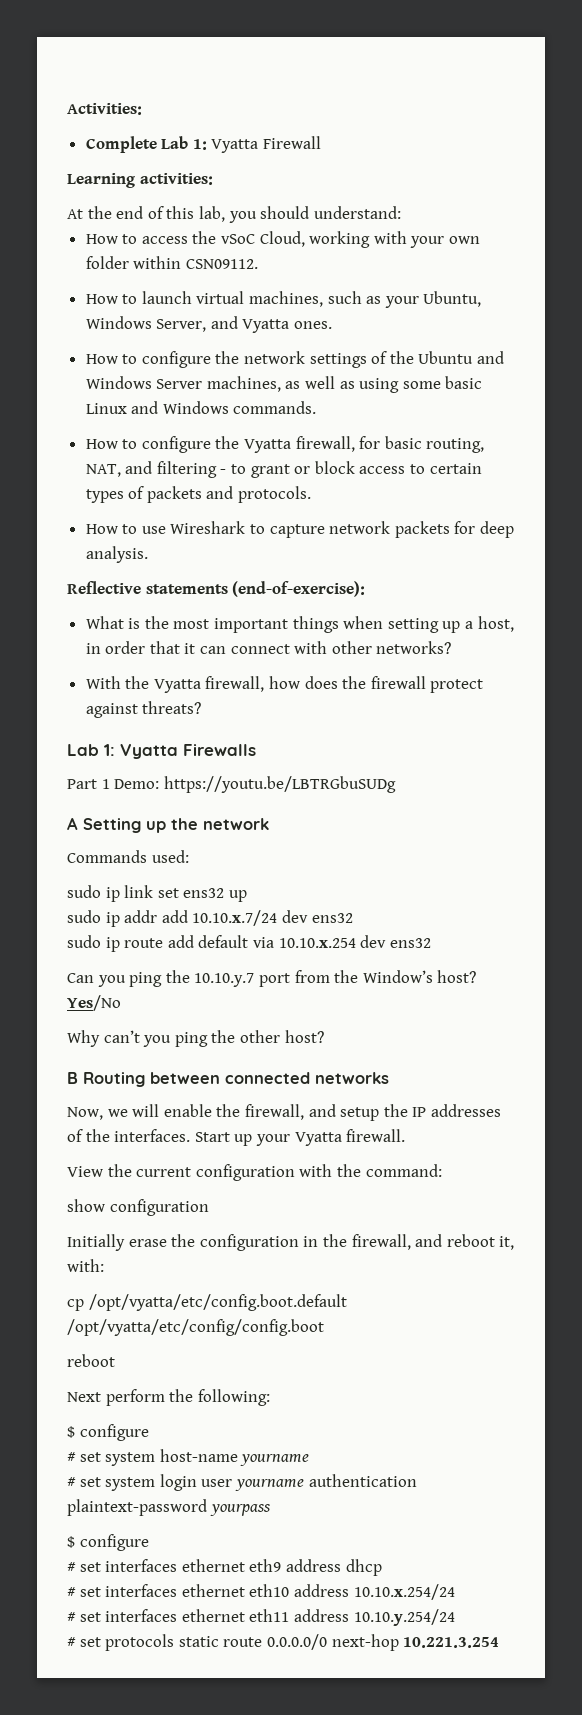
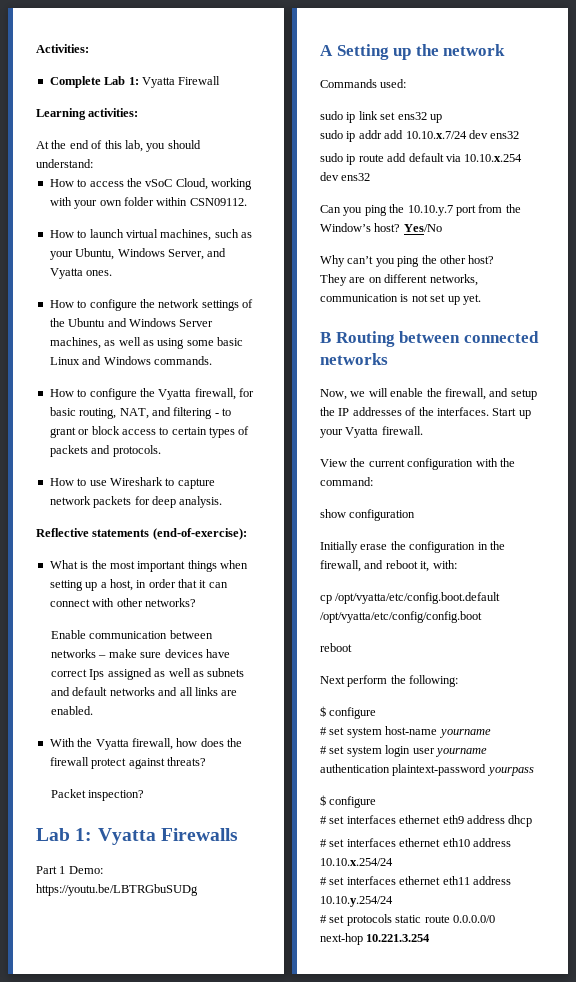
+ Enable communication between networks – make sure devices have correct Ips assigned as well as subnets and default networks and all links are enabled.
+ Packet inspection?
+ They are on different networks, communication is not set up yet.

